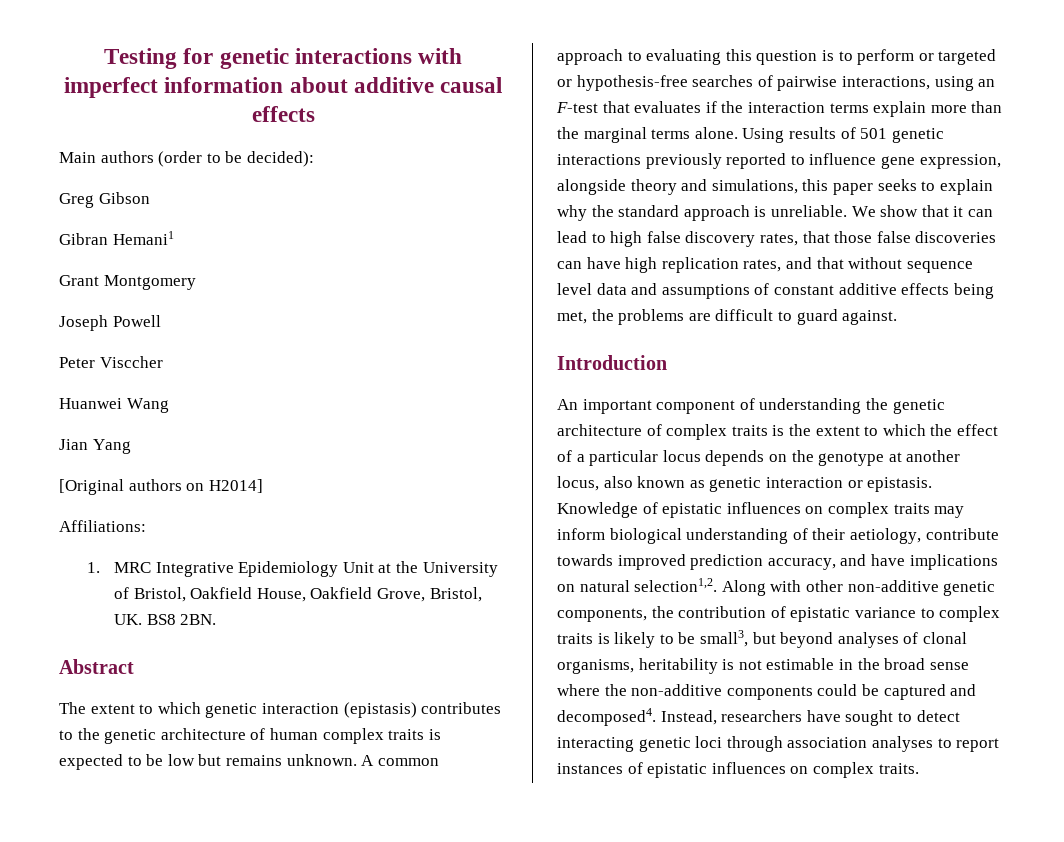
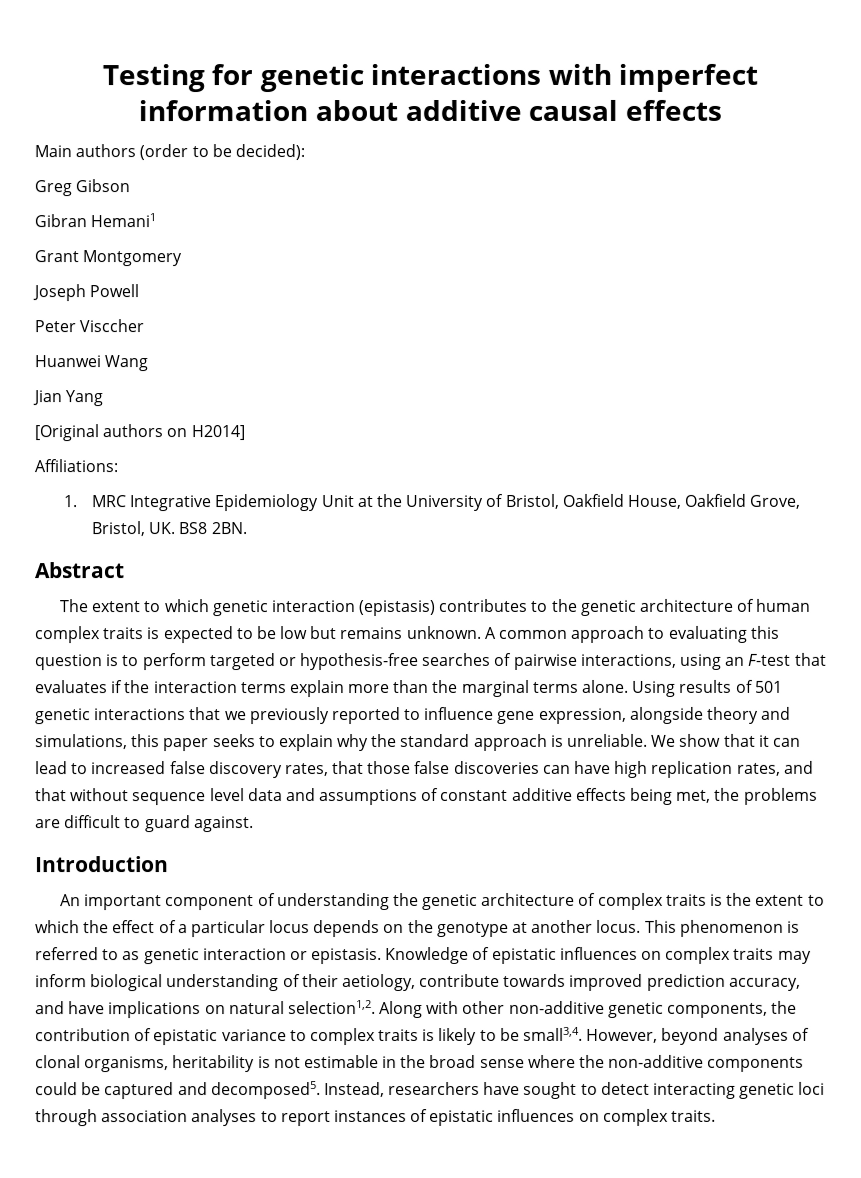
- A common approach to evaluating this question is to perform or targeted or hypothesis-free searches of pairwise interactions, using an F-test that evaluates if the interaction terms explain more than the marginal terms alone.
+ A common approach to evaluating this question is to perform targeted or hypothesis-free searches of pairwise interactions, using an F-test that evaluates if the interaction terms explain more than the marginal terms alone.
- Using results of 501 genetic interactions previously reported to influence gene expression, alongside theory and simulations, this paper seeks to explain why the standard approach is unreliable.
+ Using results of 501 genetic interactions that we previously reported to influence gene expression, alongside theory and simulations, this paper seeks to explain why the standard approach is unreliable.
- We show that it can lead to high false discovery rates, that those false discoveries can have high replication rates, and that without sequence level data and assumptions of constant additive effects being met, the problems are difficult to guard against.
+ We show that it can lead to increased false discovery rates, that those false discoveries can have high replication rates, and that without sequence level data and assumptions of constant additive effects being met, the problems are difficult to guard against.
- An important component of understanding the genetic architecture of complex traits is the extent to which the effect of a particular locus depends on the genotype at another locus, also known as genetic interaction or epistasis.
+ An important component of understanding the genetic architecture of complex traits is the extent to which the effect of a particular locus depends on the genotype at another locus. This phenomenon is referred to as genetic interaction or epistasis.
- Along with other non-additive genetic components, the contribution of epistatic variance to complex traits is likely to be small3, but beyond analyses of clonal organisms, heritability is not estimable in the broad sense where the non-additive components could be captured and decomposed4.
+ Along with other non-additive genetic components, the contribution of epistatic variance to complex traits is likely to be small3,4. However, beyond analyses of clonal organisms, heritability is not estimable in the broad sense where the non-additive components could be captured and decomposed5.

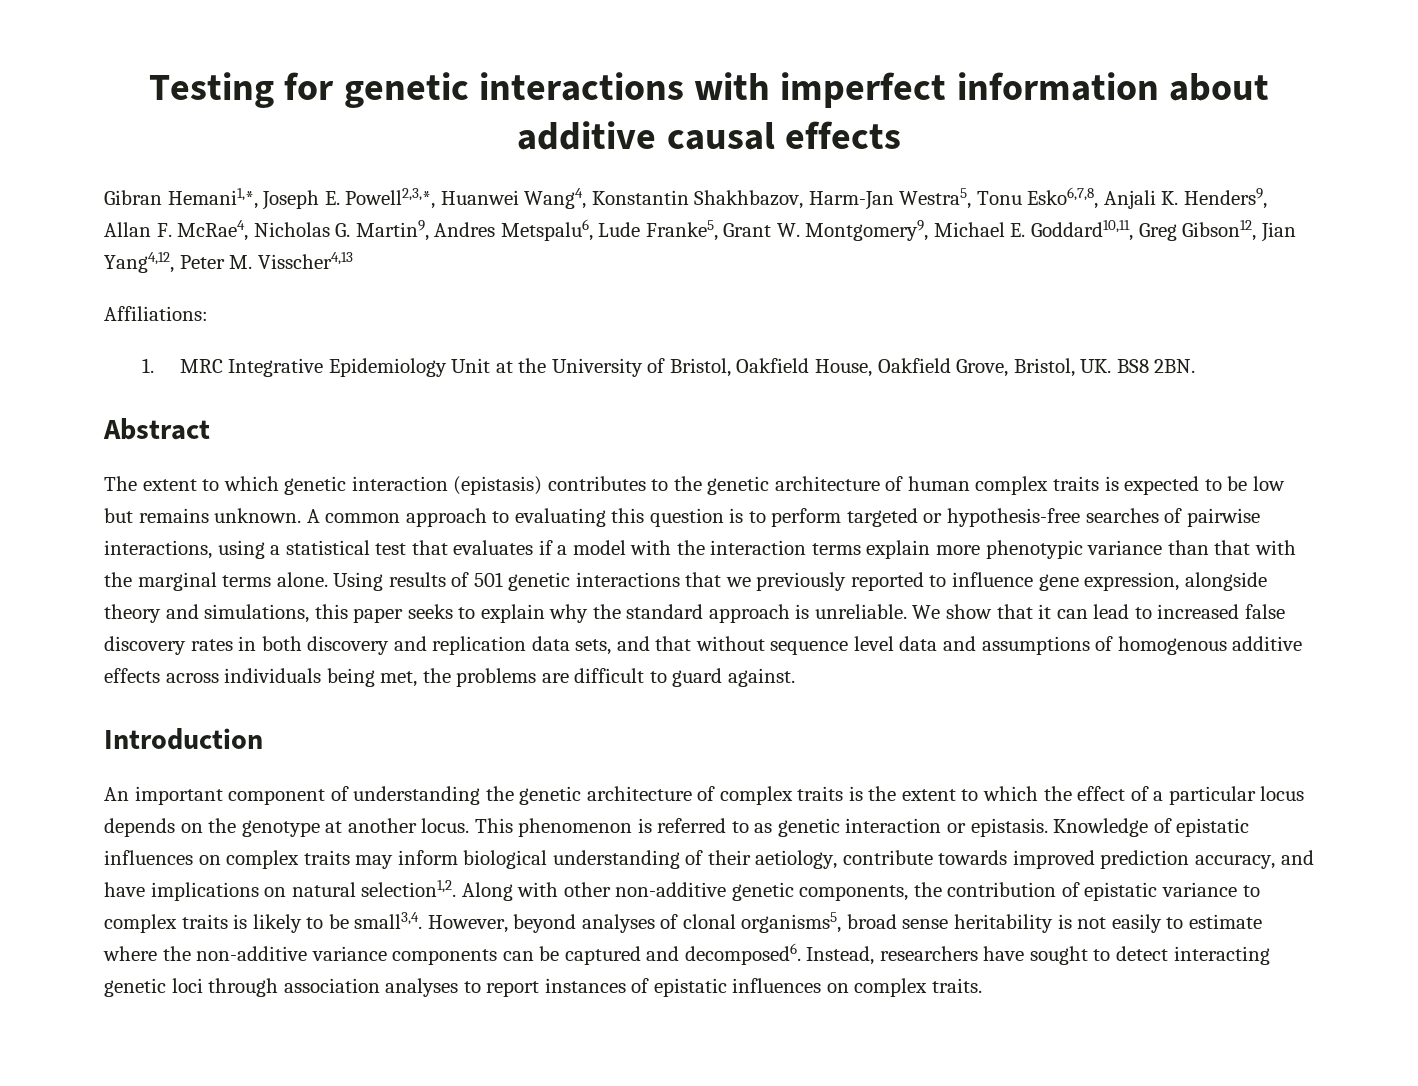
- Main authors (order to be decided):
- Greg Gibson
- Gibran Hemani1
- Grant Montgomery
- Joseph Powell
- Peter Visccher
- Huanwei Wang
- Jian Yang
- [Original authors on H2014]
+ Gibran Hemani1,*, Joseph E. Powell2,3,*, Huanwei Wang4, Konstantin Shakhbazov, Harm-Jan Westra5, Tonu Esko6,7,8, Anjali K. Henders9, Allan F. McRae4, Nicholas G. Martin9, Andres Metspalu6, Lude Franke5, Grant W. Montgomery9, Michael E. Goddard10,11, Greg Gibson12, Jian Yang4,12, Peter M. Visscher4,13
- A common approach to evaluating this question is to perform targeted or hypothesis-free searches of pairwise interactions, using an F-test that evaluates if the interaction terms explain more than the marginal terms alone.
+ A common approach to evaluating this question is to perform targeted or hypothesis-free searches of pairwise interactions, using a statistical test that evaluates if a model with the interaction terms explain more phenotypic variance than that with the marginal terms alone.
- We show that it can lead to increased false discovery rates, that those false discoveries can have high replication rates, and that without sequence level data and assumptions of constant additive effects being met, the problems are difficult to guard against.
+ We show that it can lead to increased false discovery rates in both discovery and replication data sets, and that without sequence level data and assumptions of homogenous additive effects across individuals being met, the problems are difficult to guard against.
- However, beyond analyses of clonal organisms, heritability is not estimable in the broad sense where the non-additive components could be captured and decomposed5.
+ However, beyond analyses of clonal organisms5, broad sense heritability is not easily to estimate where the non-additive variance components can be captured and decomposed6.

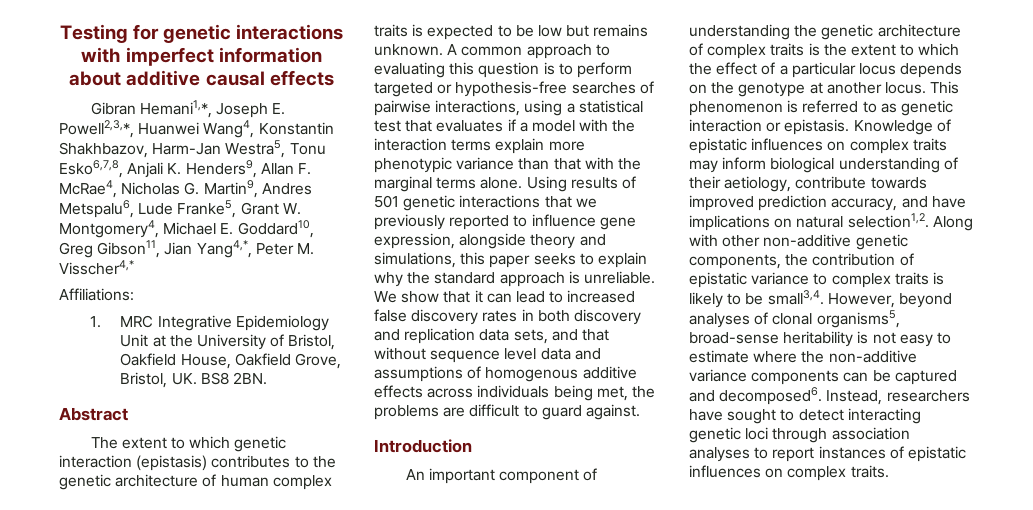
- Gibran Hemani1,*, Joseph E. Powell2,3,*, Huanwei Wang4, Konstantin Shakhbazov, Harm-Jan Westra5, Tonu Esko6,7,8, Anjali K. Henders9, Allan F. McRae4, Nicholas G. Martin9, Andres Metspalu6, Lude Franke5, Grant W. Montgomery9, Michael E. Goddard10,11, Greg Gibson12, Jian Yang4,12, Peter M. Visscher4,13
+ Gibran Hemani1,*, Joseph E. Powell2,3,*, Huanwei Wang4, Konstantin Shakhbazov, Harm-Jan Westra5, Tonu Esko6,7,8, Anjali K. Henders9, Allan F. McRae4, Nicholas G. Martin9, Andres Metspalu6, Lude Franke5, Grant W. Montgomery4, Michael E. Goddard10, Greg Gibson11, Jian Yang4,*, Peter M. Visscher4,*
- However, beyond analyses of clonal organisms5, broad sense heritability is not easily to estimate where the non-additive variance components can be captured and decomposed6.
+ However, beyond analyses of clonal organisms5, broad-sense heritability is not easy to estimate where the non-additive variance components can be captured and decomposed6.

